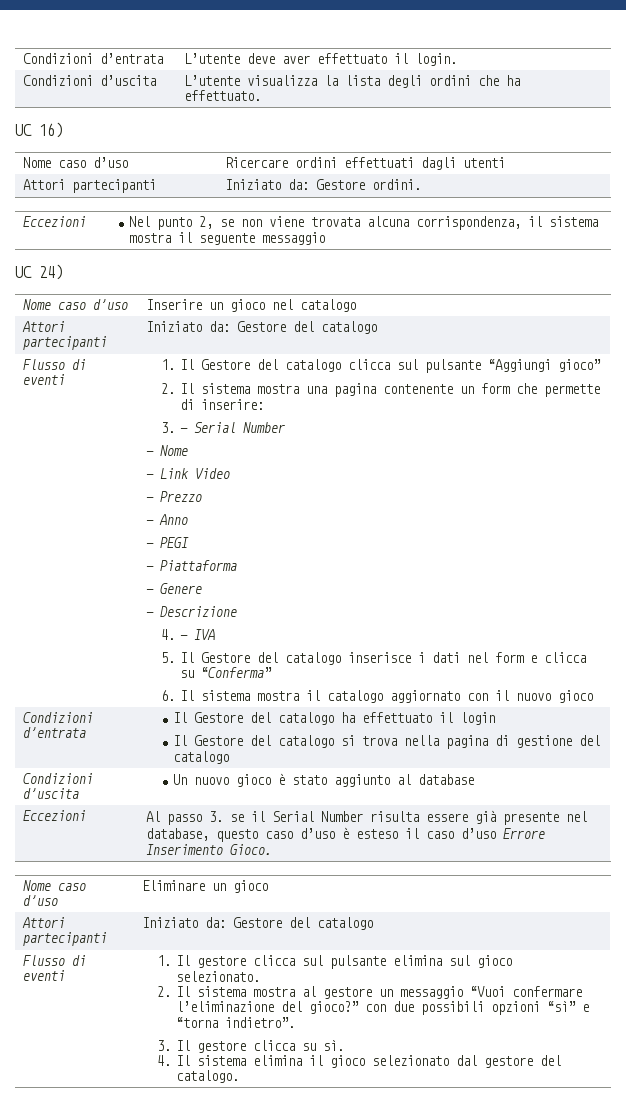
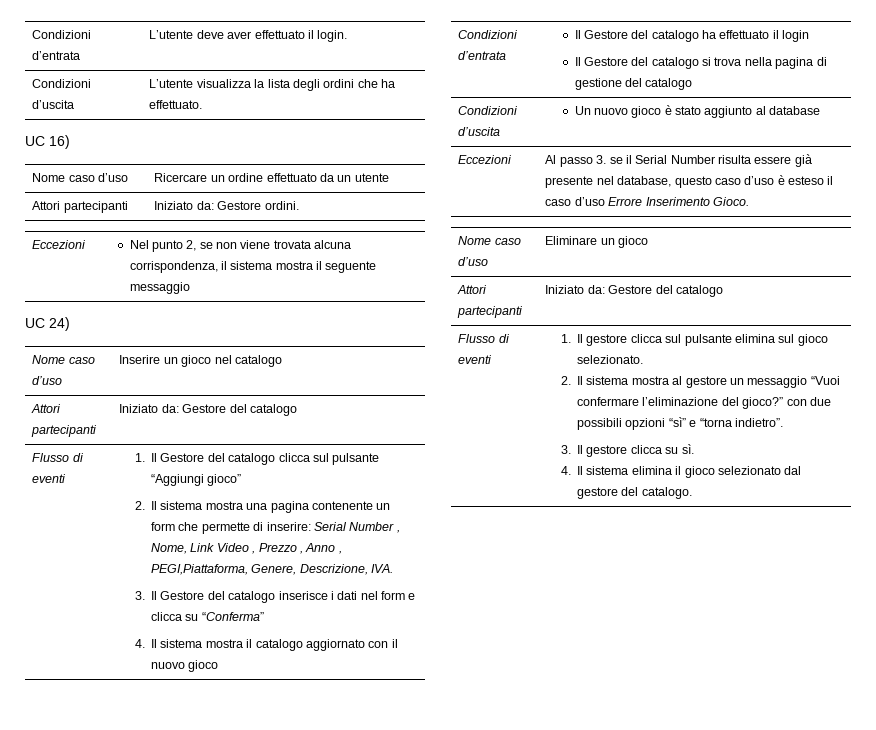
- Nome caso d’uso | Ricercare ordini effettuati dagli utenti
+ Nome caso d’uso | Ricercare un ordine effettuato da un utente
- 2. Il sistema mostra una pagina contenente un form che permette di inserire:
- 3. - Serial Number
- - Nome
- - Link Video
- - Prezzo
- - Anno
- - PEGI
- - Piattaforma
- - Genere
- - Descrizione
- 4. - IVA
- 5. Il Gestore del catalogo inserisce i dati nel form e clicca su “Conferma”
+ 2. Il sistema mostra una pagina contenente un form che permette di inserire: Serial Number , Nome, Link Video , Prezzo , Anno , PEGI,Piattaforma, Genere, Descrizione, IVA.
+ 3. Il Gestore del catalogo inserisce i dati nel form e clicca su “Conferma”
- 6. Il sistema mostra il catalogo aggiornato con il nuovo gioco
+ 4. Il sistema mostra il catalogo aggiornato con il nuovo gioco

